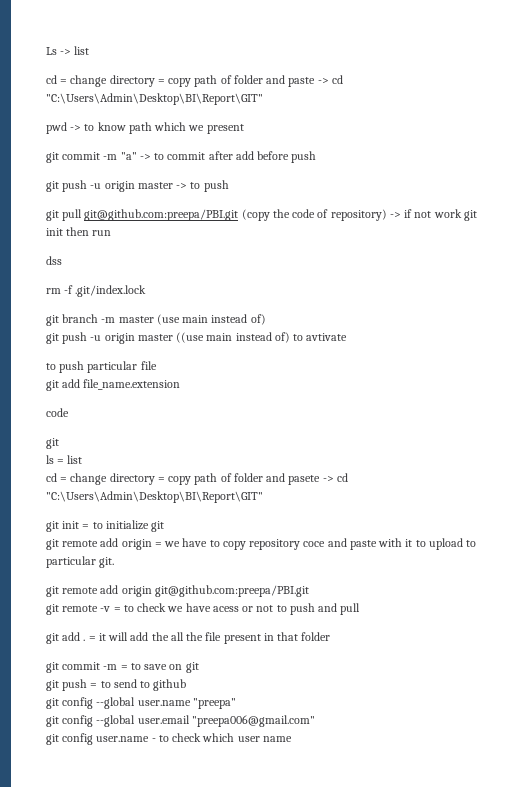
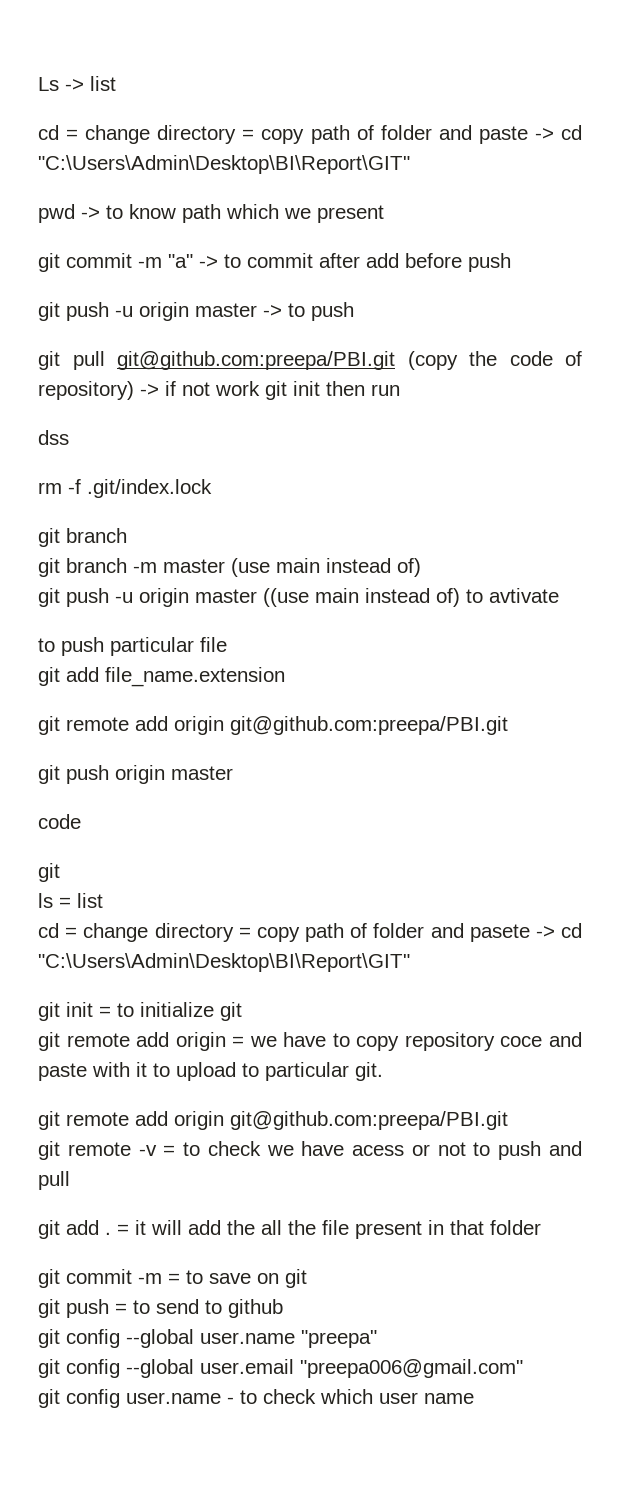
  rm -f .git/index.lock
+ git branch
  git add file_name.extension
+ git remote add origin git@github.com:preepa/PBI.git
+ git push origin master

